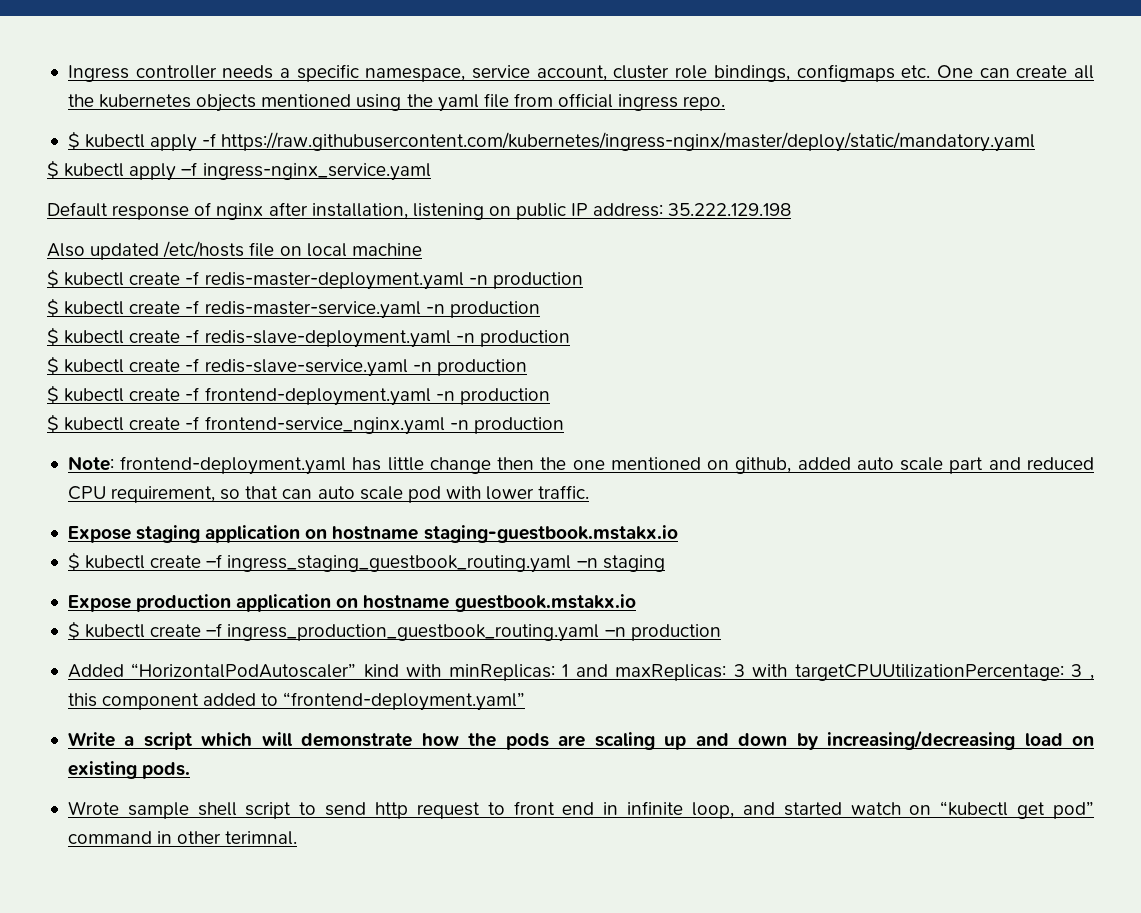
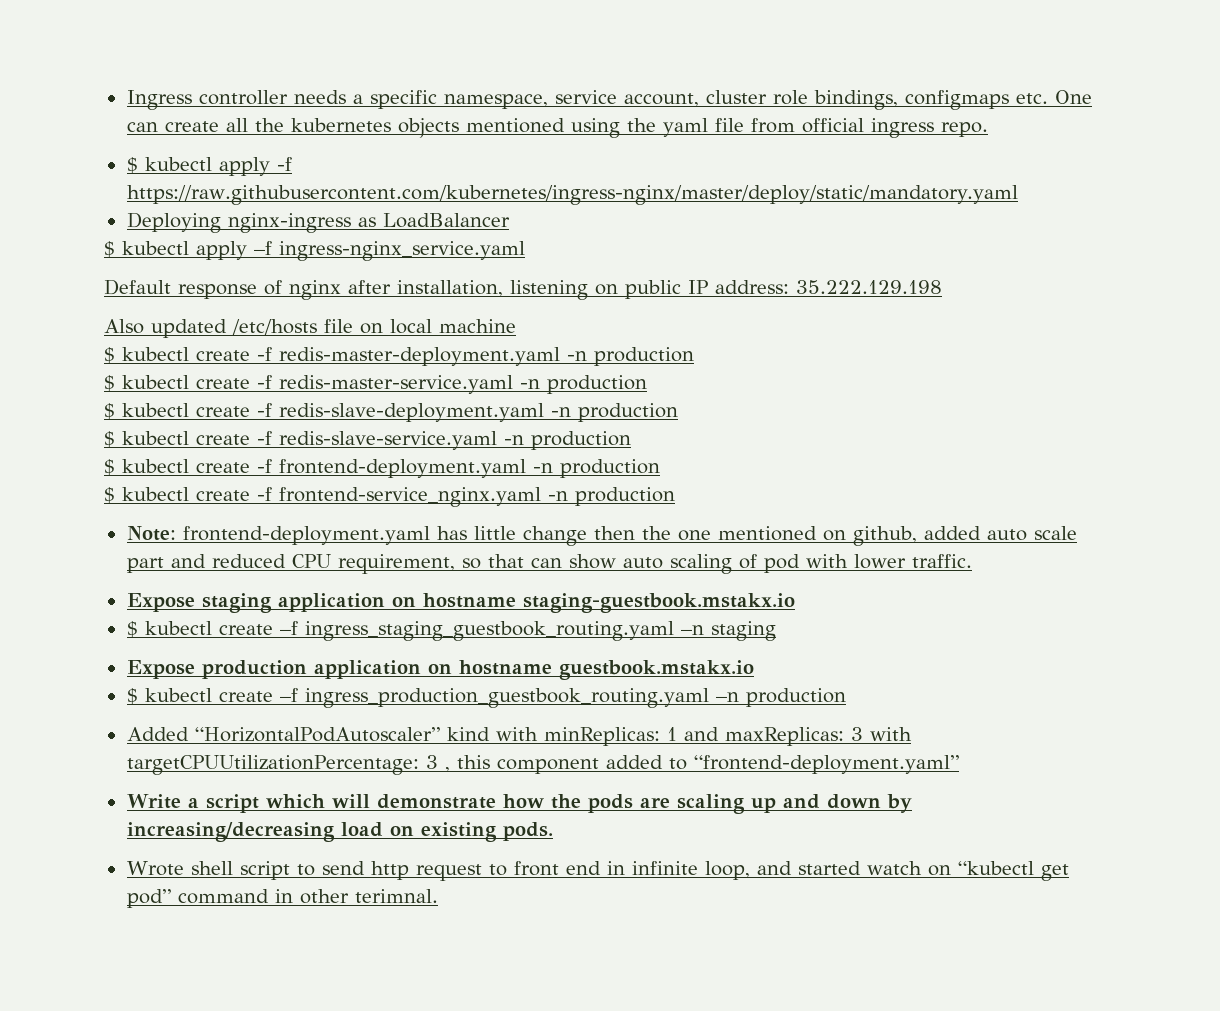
+ Deploying nginx-ingress as LoadBalancer
- Note: frontend-deployment.yaml has little change then the one mentioned on github, added auto scale part and reduced CPU requirement, so that can auto scale pod with lower traffic.
+ Note: frontend-deployment.yaml has little change then the one mentioned on github, added auto scale part and reduced CPU requirement, so that can show auto scaling of pod with lower traffic.
- Wrote sample shell script to send http request to front end in infinite loop, and started watch on “kubectl get pod” command in other terimnal.
+ Wrote shell script to send http request to front end in infinite loop, and started watch on “kubectl get pod” command in other terimnal.

